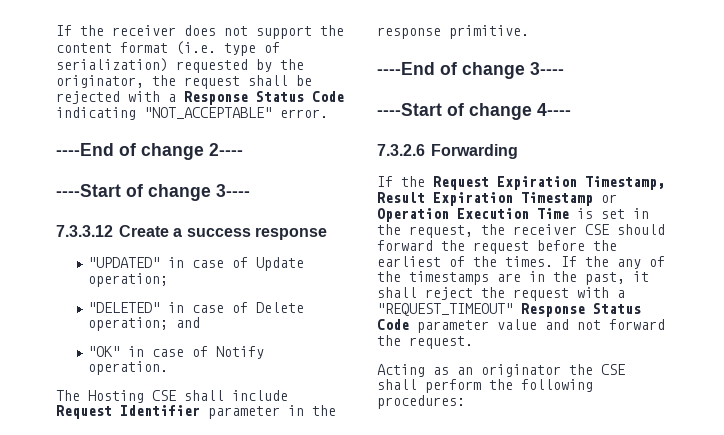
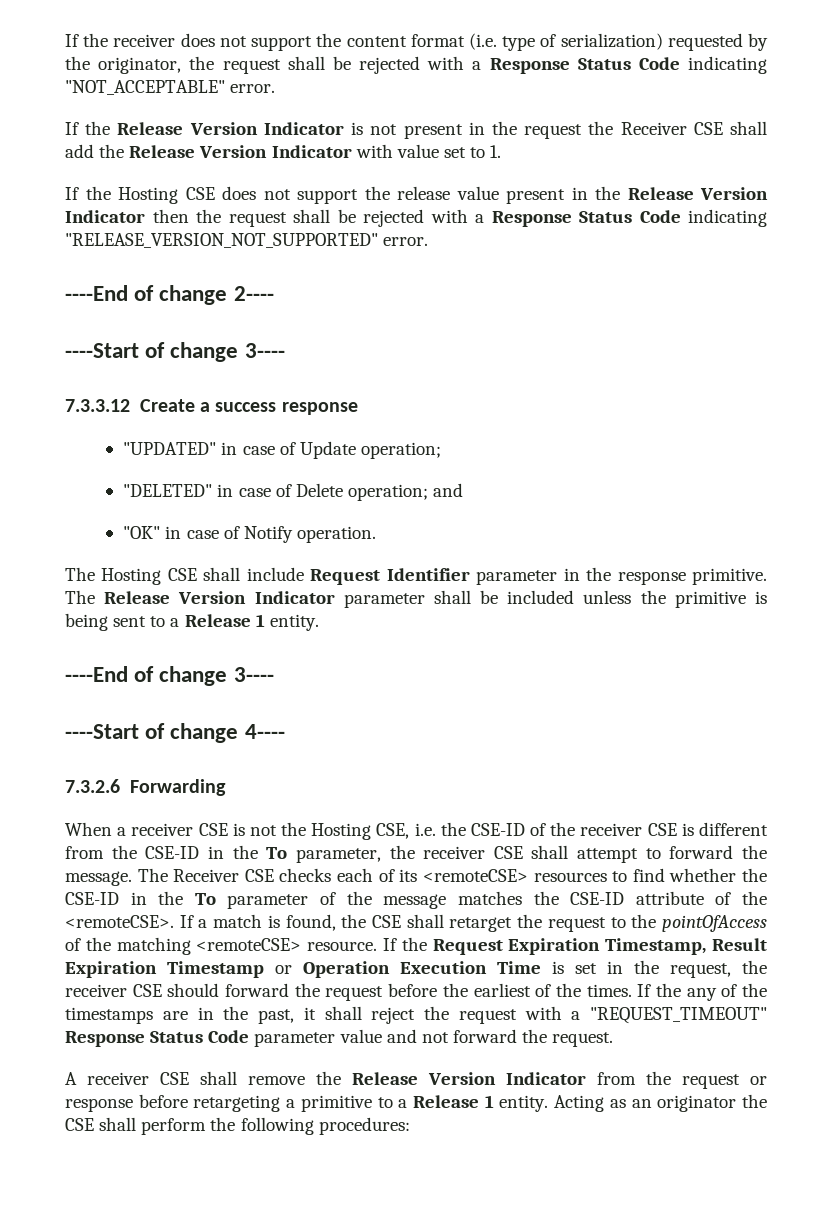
+ If the Release Version Indicator is not present in the request the Receiver CSE shall add the Release Version Indicator with value set to 1.
+ If the Hosting CSE does not support the release value present in the Release Version Indicator then the request shall be rejected with a Response Status Code indicating "RELEASE_VERSION_NOT_SUPPORTED" error.
+ The Release Version Indicator parameter shall be included unless the primitive is being sent to a Release 1 entity.
+ When a receiver CSE is not the Hosting CSE, i.e. the CSE-ID of the receiver CSE is different from the CSE-ID in the To parameter, the receiver CSE shall attempt to forward the message. The Receiver CSE checks each of its <remoteCSE> resources to find whether the CSE-ID in the To parameter of the message matches the CSE-ID attribute of the <remoteCSE>. If a match is found, the CSE shall retarget the request to the pointOfAccess of the matching <remoteCSE> resource.
+ A receiver CSE shall remove the Release Version Indicator from the request or response before retargeting a primitive to a Release 1 entity.

